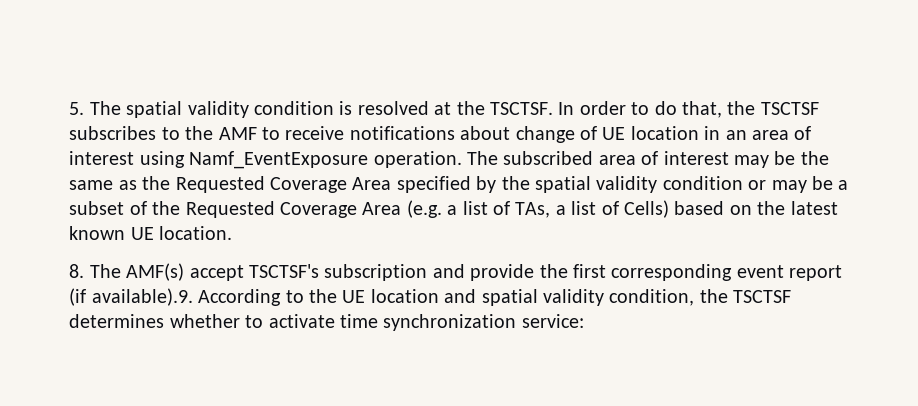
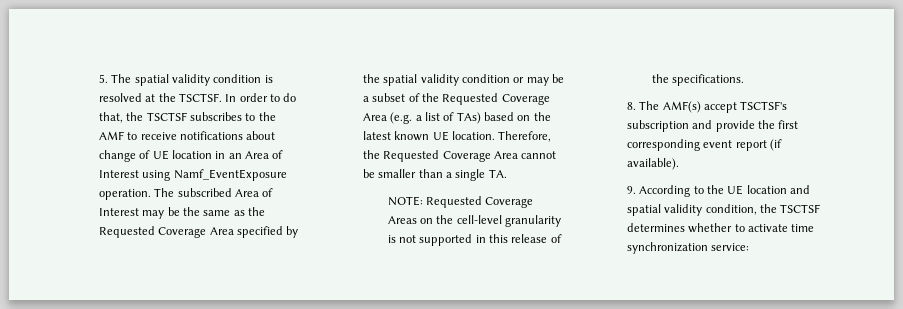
- In order to do that, the TSCTSF subscribes to the AMF to receive notifications about change of UE location in an area of interest using Namf_EventExposure operation.
+ In order to do that, the TSCTSF subscribes to the AMF to receive notifications about change of UE location in an Area of Interest using Namf_EventExposure operation.
- The subscribed area of interest may be the same as the Requested Coverage Area specified by the spatial validity condition or may be a subset of the Requested Coverage Area (e.g. a list of TAs, a list of Cells) based on the latest known UE location.
+ The subscribed Area of Interest may be the same as the Requested Coverage Area specified by the spatial validity condition or may be a subset of the Requested Coverage Area (e.g. a list of TAs) based on the latest known UE location. Therefore, the Requested Coverage Area cannot be smaller than a single TA.
+ NOTE: Requested Coverage Areas on the cell-level granularity is not supported in this release of the specifications.
- 8. The AMF(s) accept TSCTSF's subscription and provide the first corresponding event report (if available).9. According to the UE location and spatial validity condition, the TSCTSF determines whether to activate time synchronization service:
+ 8. The AMF(s) accept TSCTSF's subscription and provide the first corresponding event report (if available).
+ 9. According to the UE location and spatial validity condition, the TSCTSF determines whether to activate time synchronization service:

